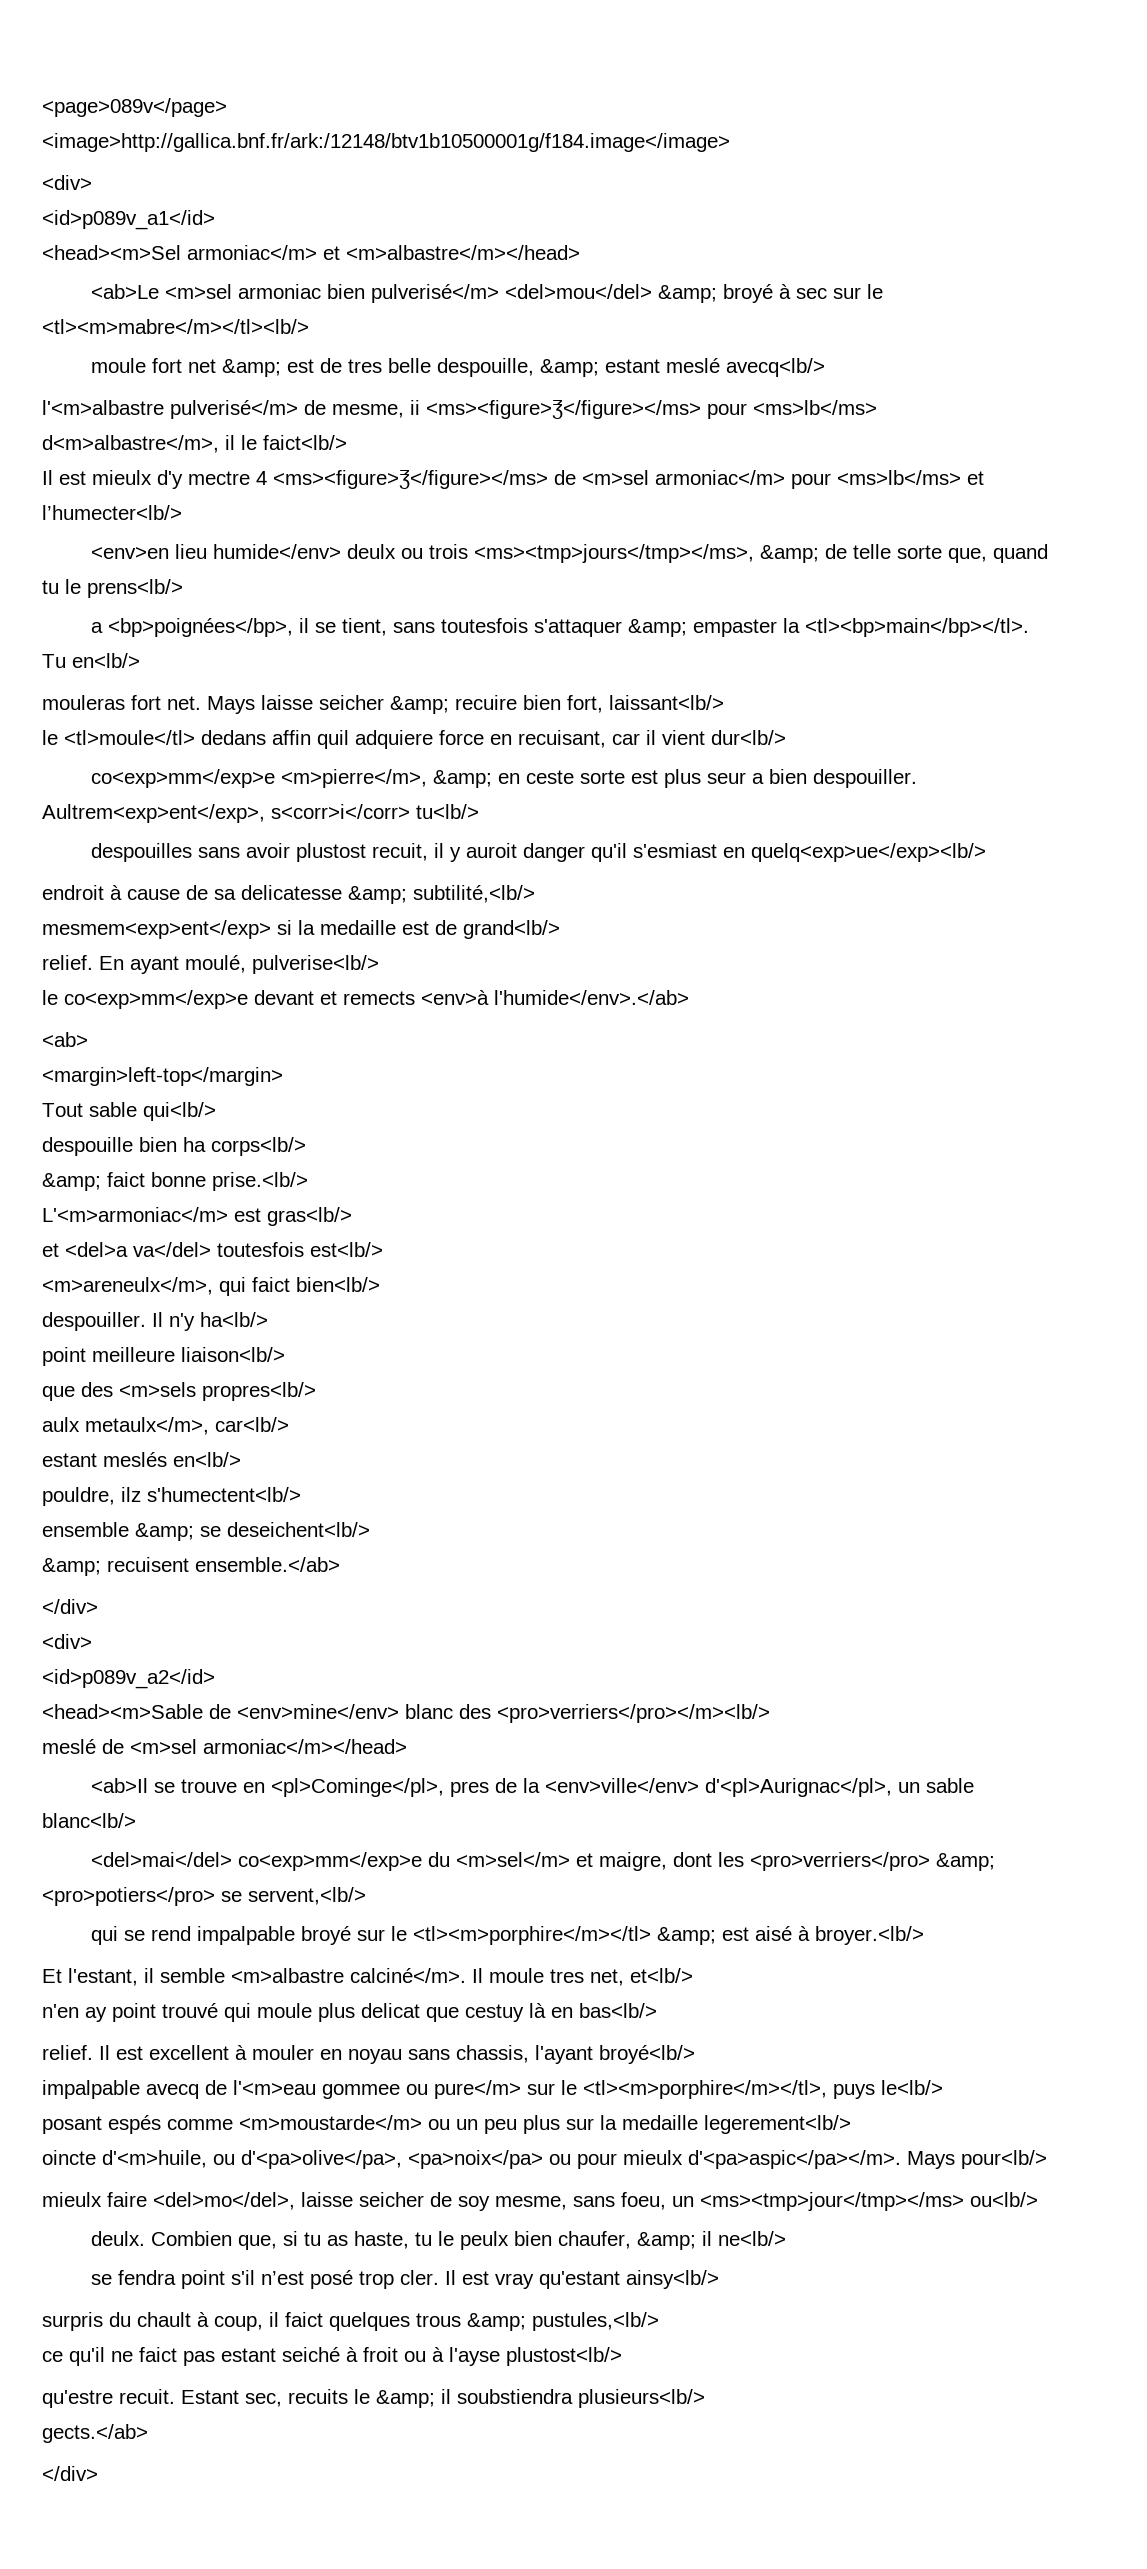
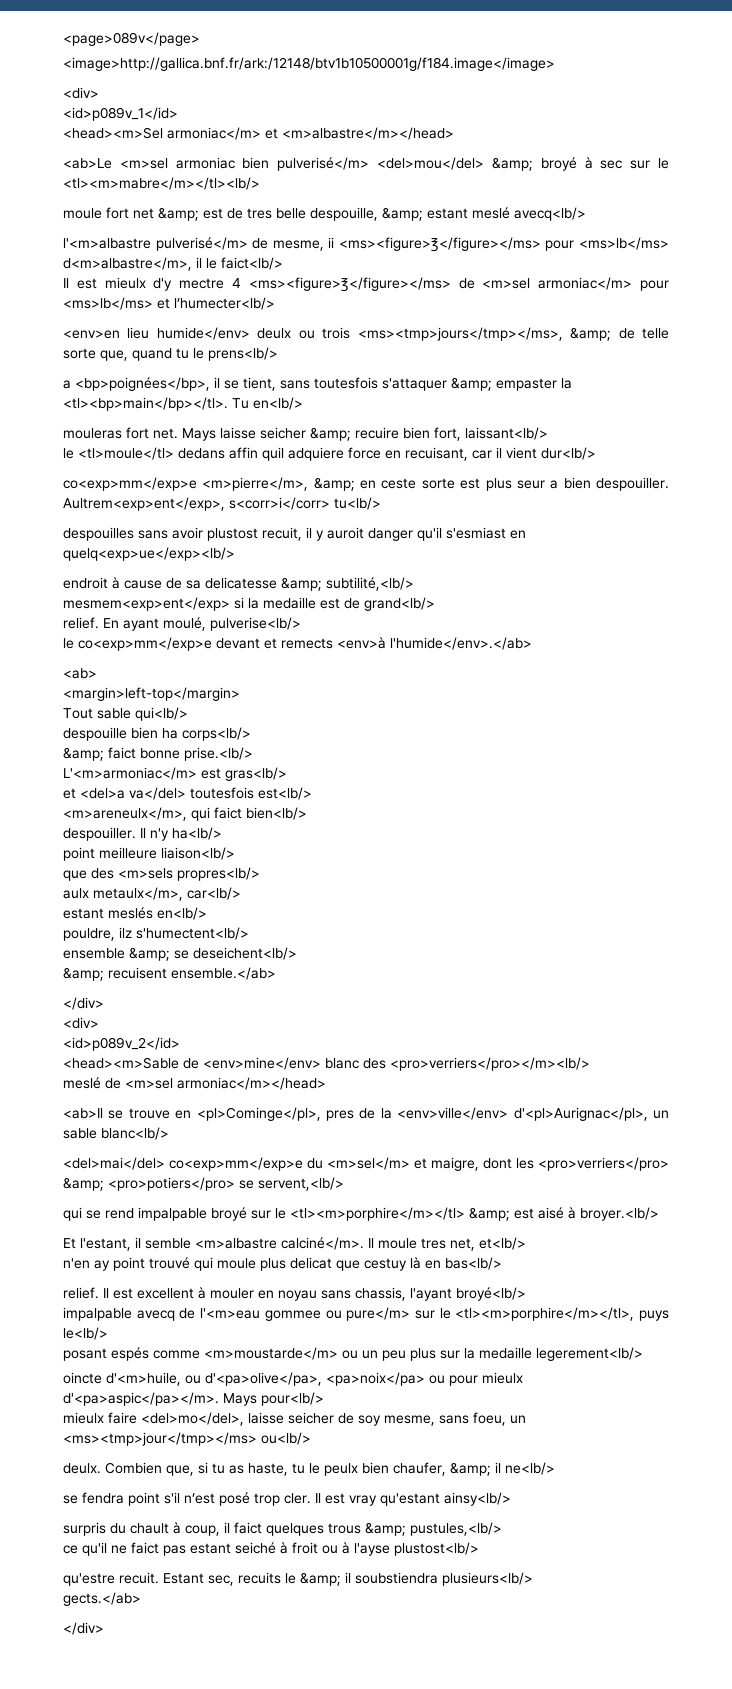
- <id>p089v_a1</id>
+ <id>p089v_1</id>
- <id>p089v_a2</id>
+ <id>p089v_2</id>

